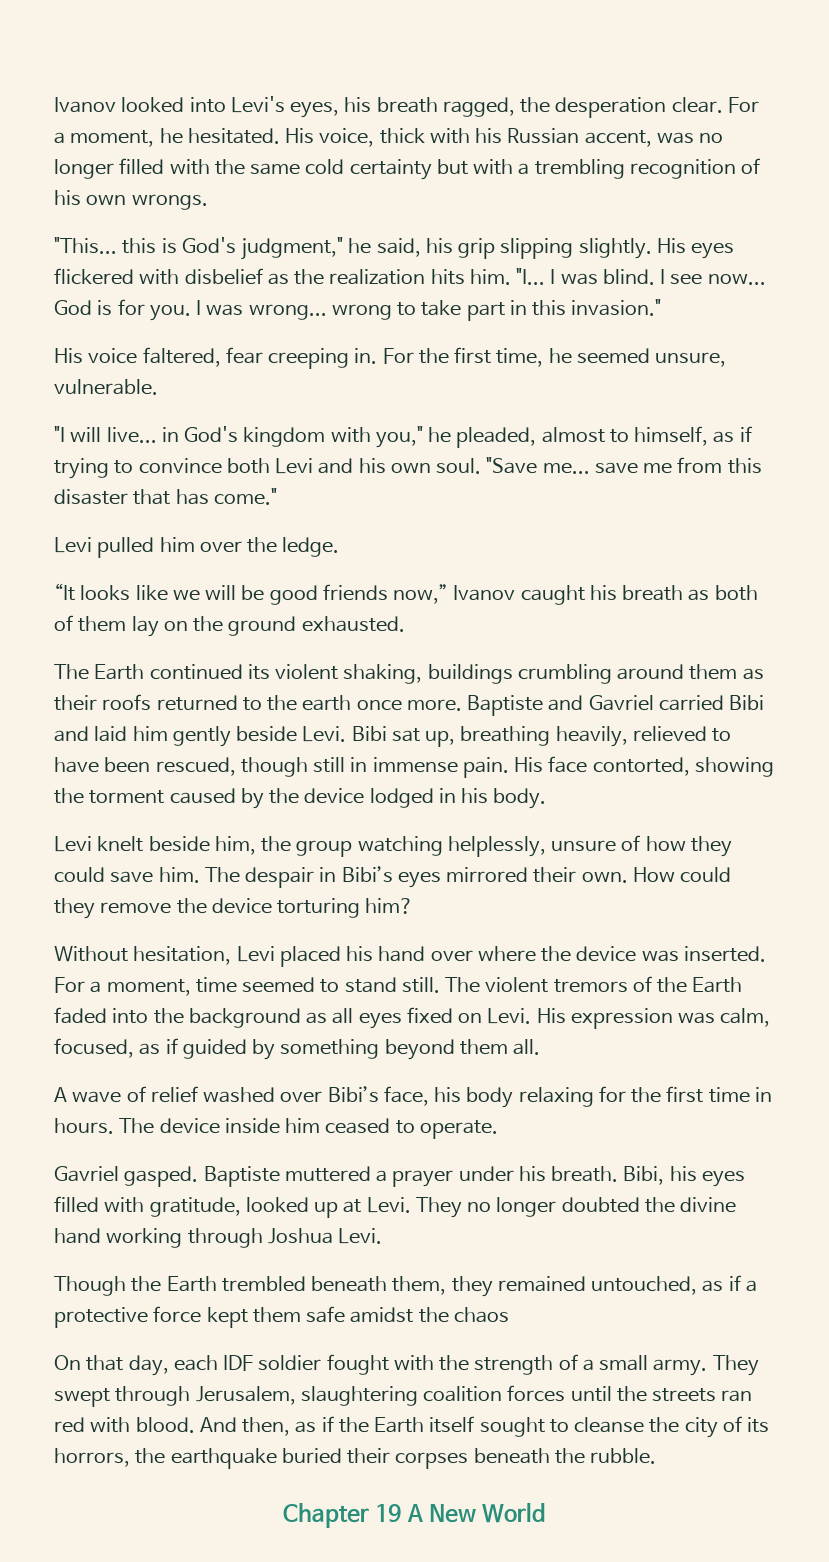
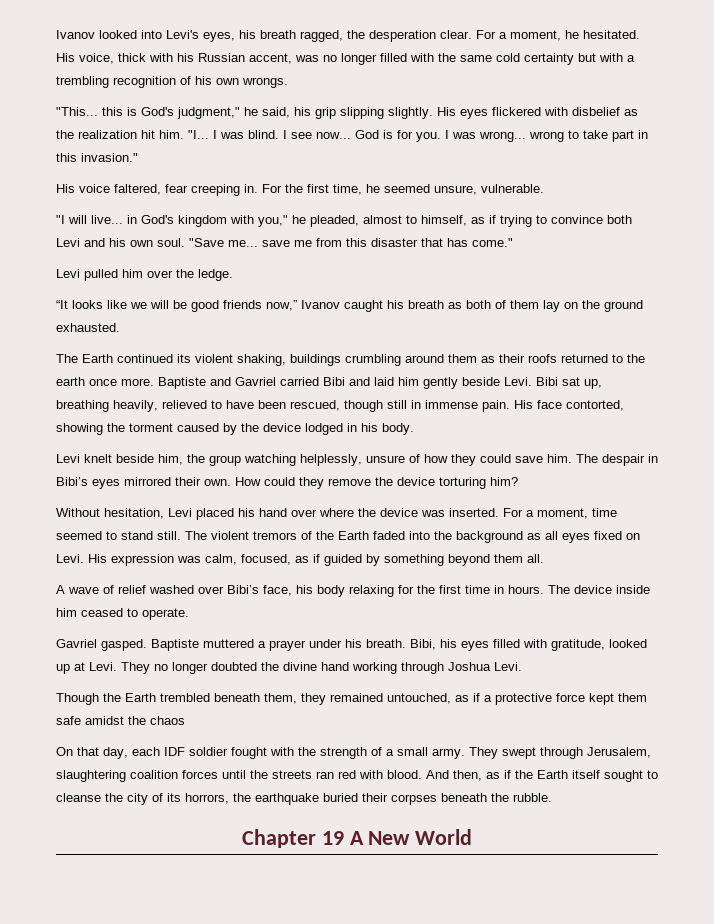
- His eyes flickered with disbelief as the realization hits him.
+ His eyes flickered with disbelief as the realization hit him.

